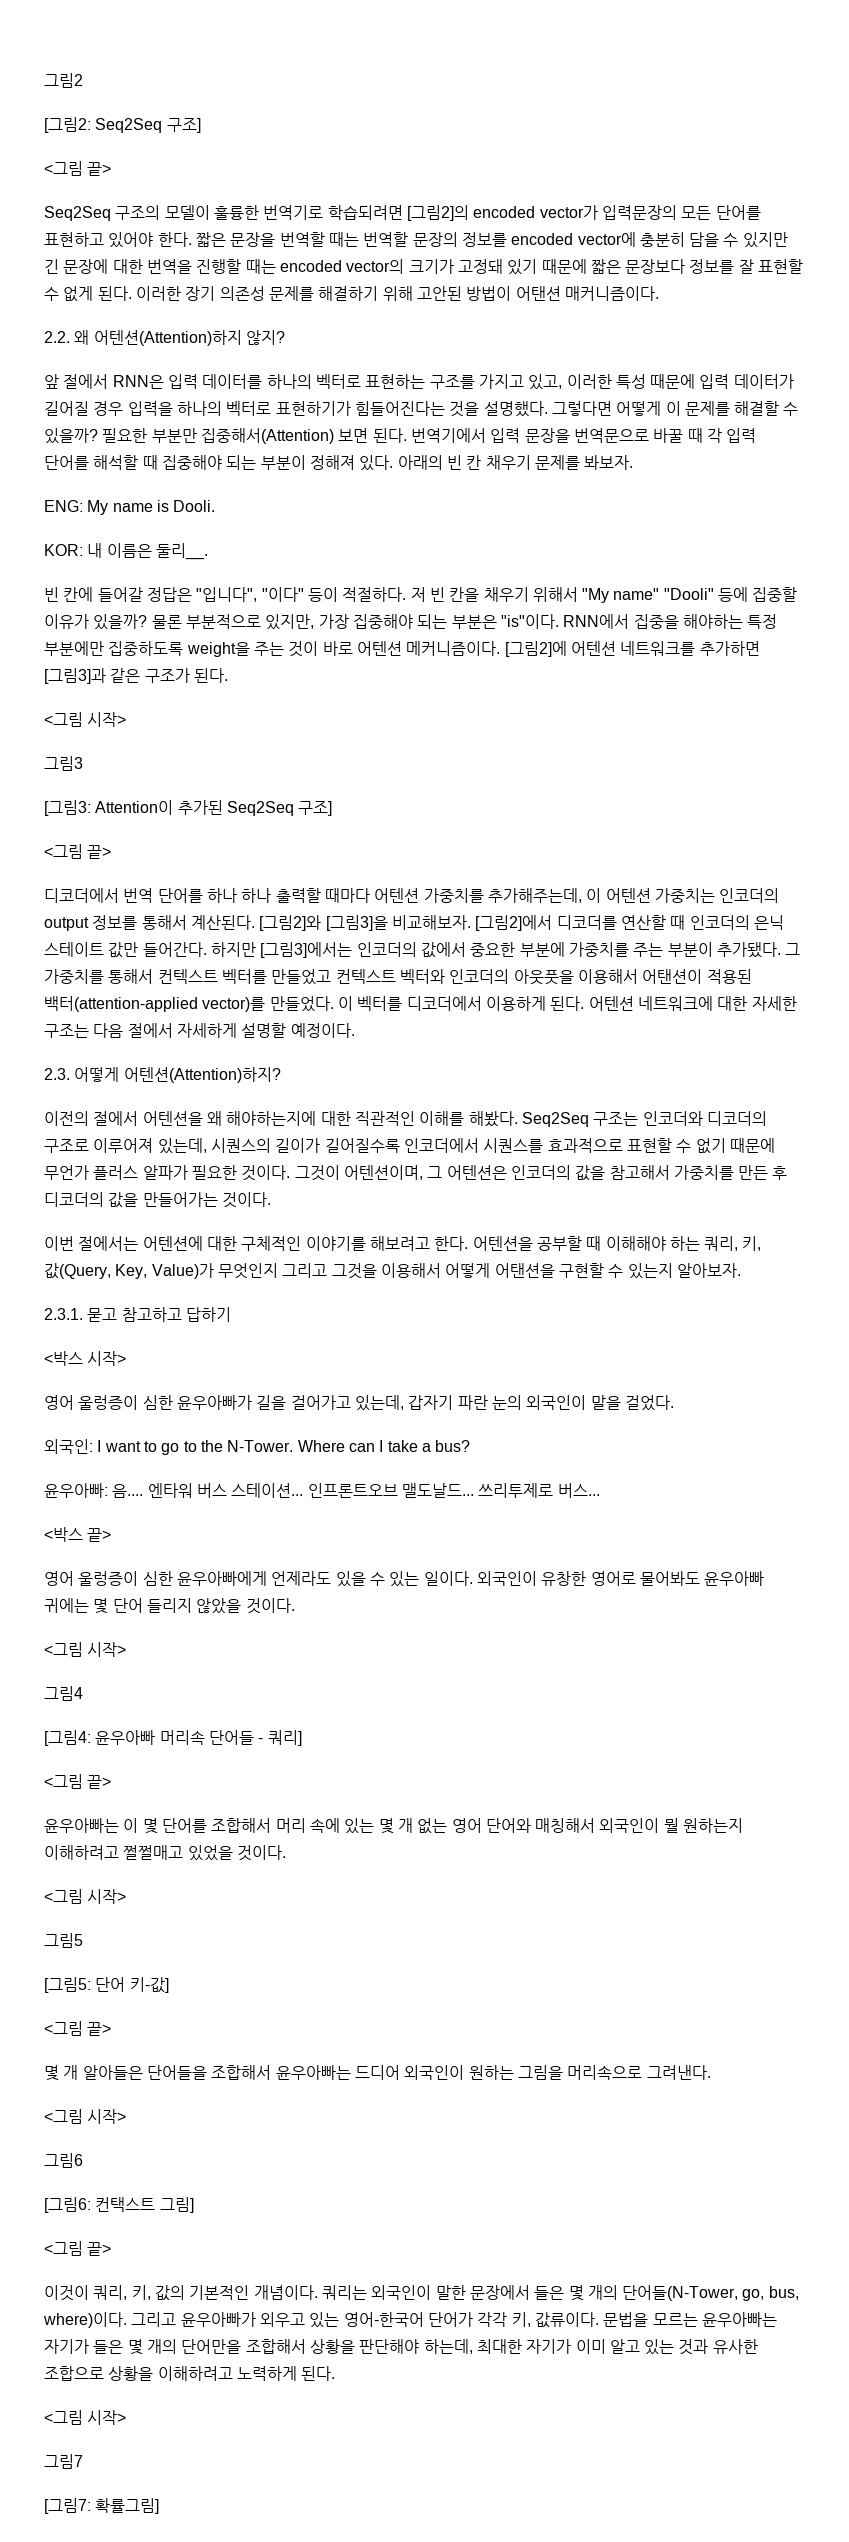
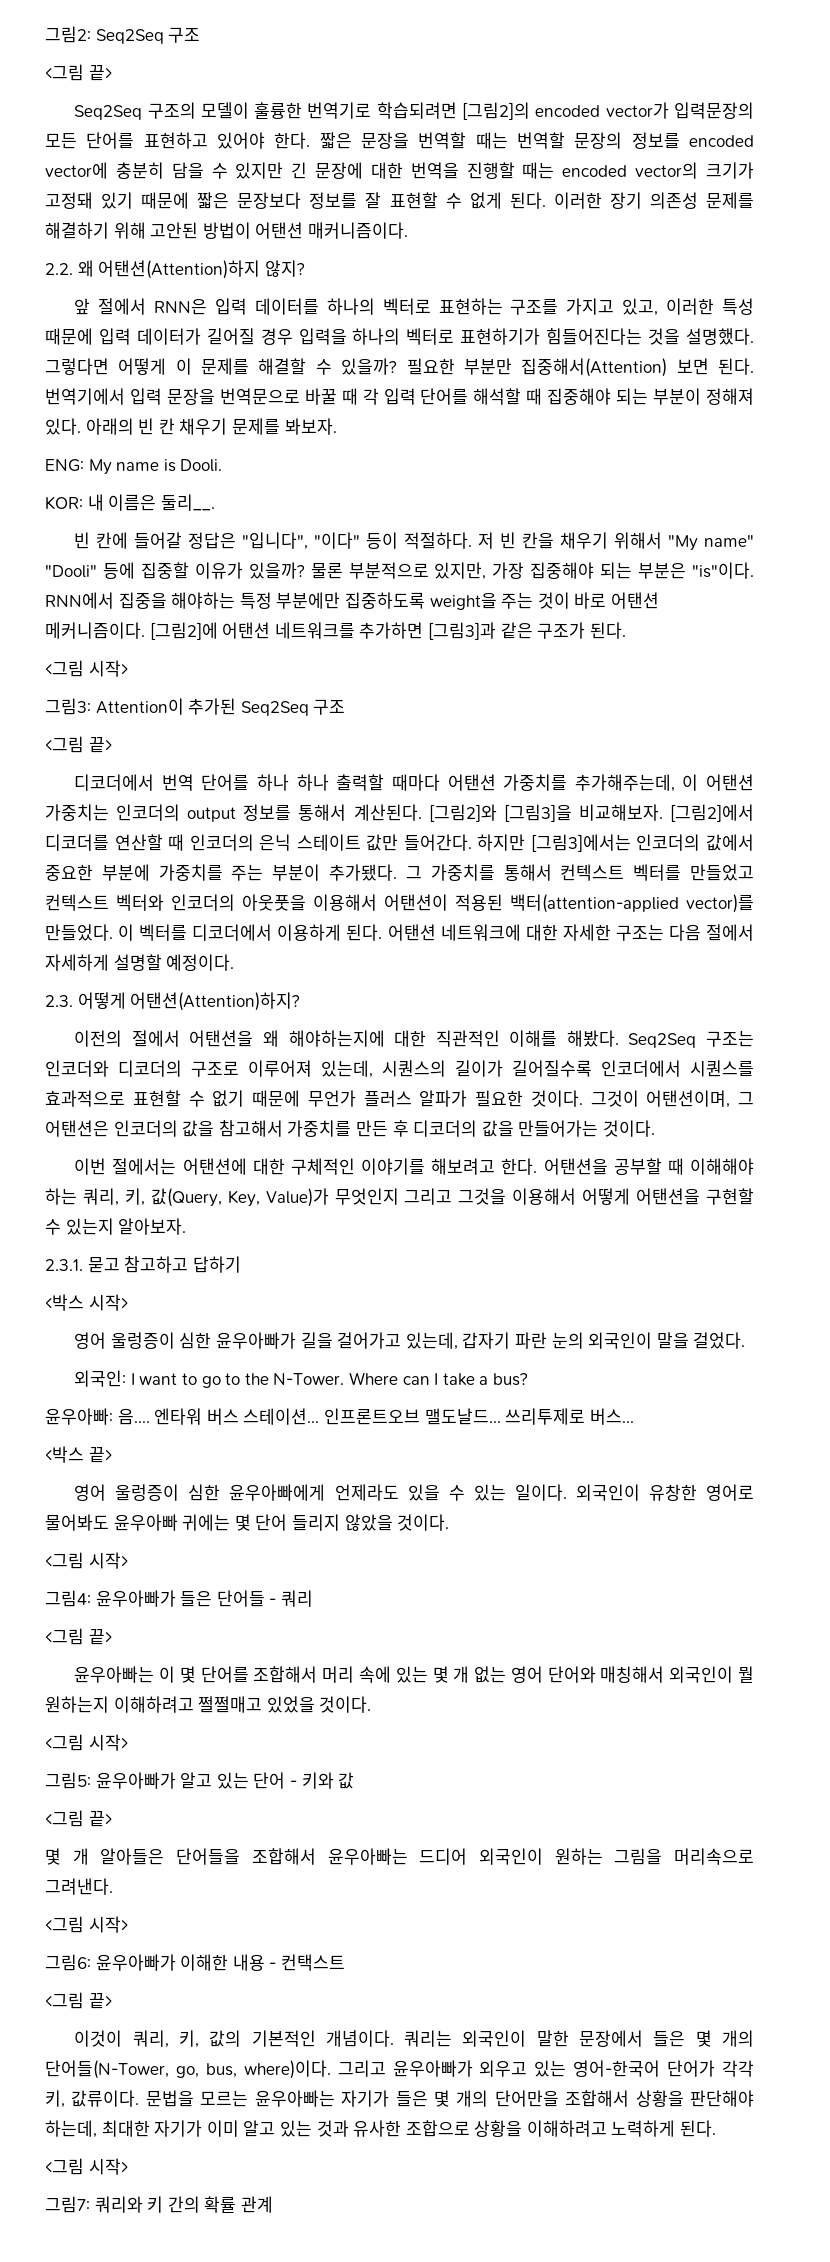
- 그림2
- [그림2: Seq2Seq 구조]
+ 그림2: Seq2Seq 구조
- 2.2. 왜 어텐션(Attention)하지 않지?
+ 2.2. 왜 어탠션(Attention)하지 않지?
- RNN에서 집중을 해야하는 특정 부분에만 집중하도록 weight을 주는 것이 바로 어텐션 메커니즘이다.
+ RNN에서 집중을 해야하는 특정 부분에만 집중하도록 weight을 주는 것이 바로 어탠션 메커니즘이다.
- [그림2]에 어텐션 네트워크를 추가하면 [그림3]과 같은 구조가 된다.
+ [그림2]에 어탠션 네트워크를 추가하면 [그림3]과 같은 구조가 된다.
- 그림3
- [그림3: Attention이 추가된 Seq2Seq 구조]
+ 그림3: Attention이 추가된 Seq2Seq 구조
- 디코더에서 번역 단어를 하나 하나 출력할 때마다 어텐션 가중치를 추가해주는데, 이 어텐션 가중치는 인코더의 output 정보를 통해서 계산된다.
+ 디코더에서 번역 단어를 하나 하나 출력할 때마다 어탠션 가중치를 추가해주는데, 이 어탠션 가중치는 인코더의 output 정보를 통해서 계산된다.
- 어텐션 네트워크에 대한 자세한 구조는 다음 절에서 자세하게 설명할 예정이다.
+ 어탠션 네트워크에 대한 자세한 구조는 다음 절에서 자세하게 설명할 예정이다.
- 2.3. 어떻게 어텐션(Attention)하지?
+ 2.3. 어떻게 어탠션(Attention)하지?
- 이전의 절에서 어텐션을 왜 해야하는지에 대한 직관적인 이해를 해봤다.
+ 이전의 절에서 어탠션을 왜 해야하는지에 대한 직관적인 이해를 해봤다.
- 그것이 어텐션이며, 그 어텐션은 인코더의 값을 참고해서 가중치를 만든 후 디코더의 값을 만들어가는 것이다.
+ 그것이 어탠션이며, 그 어탠션은 인코더의 값을 참고해서 가중치를 만든 후 디코더의 값을 만들어가는 것이다.
- 이번 절에서는 어텐션에 대한 구체적인 이야기를 해보려고 한다.
+ 이번 절에서는 어탠션에 대한 구체적인 이야기를 해보려고 한다.
- 어텐션을 공부할 때 이해해야 하는 쿼리, 키, 값(Query, Key, Value)가 무엇인지 그리고 그것을 이용해서 어떻게 어탠션을 구현할 수 있는지 알아보자.
+ 어탠션을 공부할 때 이해해야 하는 쿼리, 키, 값(Query, Key, Value)가 무엇인지 그리고 그것을 이용해서 어떻게 어탠션을 구현할 수 있는지 알아보자.
- 그림4
- [그림4: 윤우아빠 머리속 단어들 - 쿼리]
+ 그림4: 윤우아빠가 들은 단어들 - 쿼리
- 그림5
- [그림5: 단어 키-값]
+ 그림5: 윤우아빠가 알고 있는 단어 - 키와 값
- 그림6
- [그림6: 컨택스트 그림]
+ 그림6: 윤우아빠가 이해한 내용 - 컨택스트
- 그림7
- [그림7: 확률그림]
+ 그림7: 쿼리와 키 간의 확률 관계

